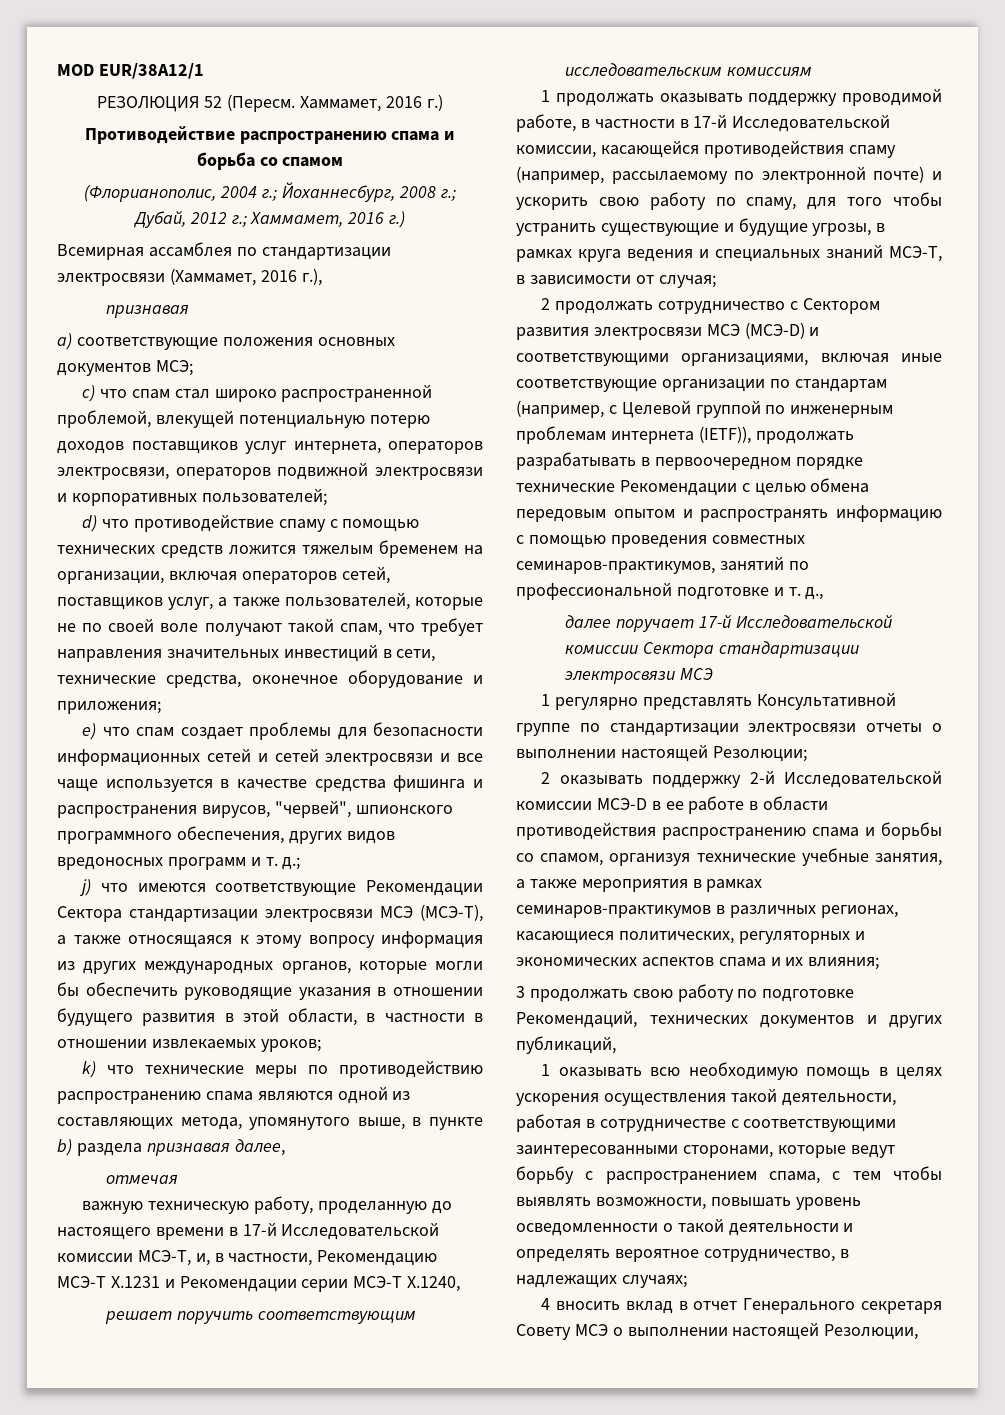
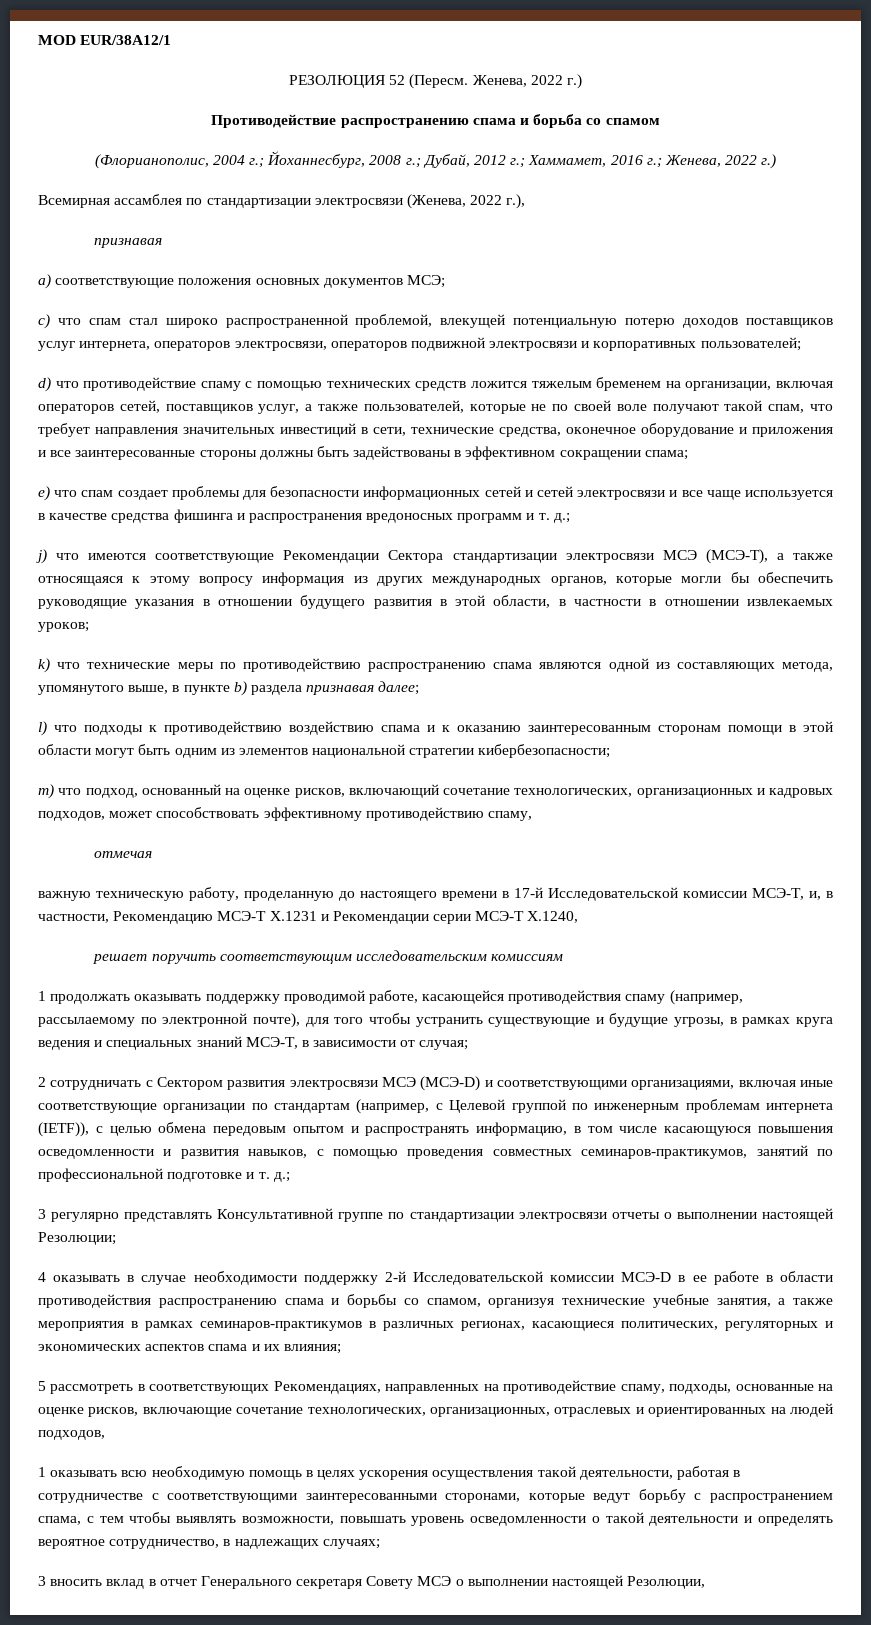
- РЕЗОЛЮЦИЯ 52 (Пересм. Хаммамет, 2016 г.)
+ РЕЗОЛЮЦИЯ 52 (Пересм. Женева, 2022 г.)
- (Флорианополис, 2004 г.; Йоханнесбург, 2008 г.; Дубай, 2012 г.; Хаммамет, 2016 г.)
+ (Флорианополис, 2004 г.; Йоханнесбург, 2008 г.; Дубай, 2012 г.; Хаммамет, 2016 г.; Женева, 2022 г.)
- Всемирная ассамблея по стандартизации электросвязи (Хаммамет, 2016 г.),
+ Всемирная ассамблея по стандартизации электросвязи (Женева, 2022 г.),
- d) что противодействие спаму с помощью технических средств ложится тяжелым бременем на организации, включая операторов сетей, поставщиков услуг, а также пользователей, которые не по своей воле получают такой спам, что требует направления значительных инвестиций в сети, технические средства, оконечное оборудование и приложения;
+ d) что противодействие спаму с помощью технических средств ложится тяжелым бременем на организации, включая операторов сетей, поставщиков услуг, а также пользователей, которые не по своей воле получают такой спам, что требует направления значительных инвестиций в сети, технические средства, оконечное оборудование и приложения и все заинтересованные стороны должны быть задействованы в эффективном сокращении спама;
- e) что спам создает проблемы для безопасности информационных сетей и сетей электросвязи и все чаще используется в качестве средства фишинга и распространения вирусов, "червей", шпионского программного обеспечения, других видов вредоносных программ и т. д.;
+ e) что спам создает проблемы для безопасности информационных сетей и сетей электросвязи и все чаще используется в качестве средства фишинга и распространения вредоносных программ и т. д.;
- k) что технические меры по противодействию распространению спама являются одной из составляющих метода, упомянутого выше, в пункте b) раздела признавая далее,
+ k) что технические меры по противодействию распространению спама являются одной из составляющих метода, упомянутого выше, в пункте b) раздела признавая далее;
+ l) что подходы к противодействию воздействию спама и к оказанию заинтересованным сторонам помощи в этой области могут быть одним из элементов национальной стратегии кибербезопасности;
+ m) что подход, основанный на оценке рисков, включающий сочетание технологических, организационных и кадровых подходов, может способствовать эффективному противодействию спаму,
- 1 продолжать оказывать поддержку проводимой работе, в частности в 17-й Исследовательской комиссии, касающейся противодействия спаму (например, рассылаемому по электронной почте) и ускорить свою работу по спаму, для того чтобы устранить существующие и будущие угрозы, в рамках круга ведения и специальных знаний МСЭ-Т, в зависимости от случая;
+ 1 продолжать оказывать поддержку проводимой работе, касающейся противодействия спаму (например, рассылаемому по электронной почте), для того чтобы устранить существующие и будущие угрозы, в рамках круга ведения и специальных знаний МСЭ-Т, в зависимости от случая;
- 2 продолжать сотрудничество с Сектором развития электросвязи МСЭ (МСЭ-D) и соответствующими организациями, включая иные соответствующие организации по стандартам (например, с Целевой группой по инженерным проблемам интернета (IETF)), продолжать разрабатывать в первоочередном порядке технические Рекомендации с целью обмена передовым опытом и распространять информацию с помощью проведения совместных семинаров-практикумов, занятий по профессиональной подготовке и т. д.,
- далее поручает 17-й Исследовательской комиссии Сектора стандартизации электросвязи МСЭ
- 1 регулярно представлять Консультативной группе по стандартизации электросвязи отчеты о выполнении настоящей Резолюции;
+ 2 сотрудничать с Сектором развития электросвязи МСЭ (МСЭ-D) и соответствующими организациями, включая иные соответствующие организации по стандартам (например, с Целевой группой по инженерным проблемам интернета (IETF)), с целью обмена передовым опытом и распространять информацию, в том числе касающуюся повышения осведомленности и развития навыков, с помощью проведения совместных семинаров-практикумов, занятий по профессиональной подготовке и т. д.;
+ 3 регулярно представлять Консультативной группе по стандартизации электросвязи отчеты о выполнении настоящей Резолюции;
- 2 оказывать поддержку 2-й Исследовательской комиссии МСЭ-D в ее работе в области противодействия распространению спама и борьбы со спамом, организуя технические учебные занятия, а также мероприятия в рамках семинаров-практикумов в различных регионах, касающиеся политических, регуляторных и экономических аспектов спама и их влияния;
+ 4 оказывать в случае необходимости поддержку 2-й Исследовательской комиссии МСЭ-D в ее работе в области противодействия распространению спама и борьбы со спамом, организуя технические учебные занятия, а также мероприятия в рамках семинаров-практикумов в различных регионах, касающиеся политических, регуляторных и экономических аспектов спама и их влияния;
- 3 продолжать свою работу по подготовке Рекомендаций, технических документов и других публикаций,
+ 5 рассмотреть в соответствующих Рекомендациях, направленных на противодействие спаму, подходы, основанные на оценке рисков, включающие сочетание технологических, организационных, отраслевых и ориентированных на людей подходов,
- 4 вносить вклад в отчет Генерального секретаря Совету МСЭ о выполнении настоящей Резолюции,
+ 3 вносить вклад в отчет Генерального секретаря Совету МСЭ о выполнении настоящей Резолюции,

